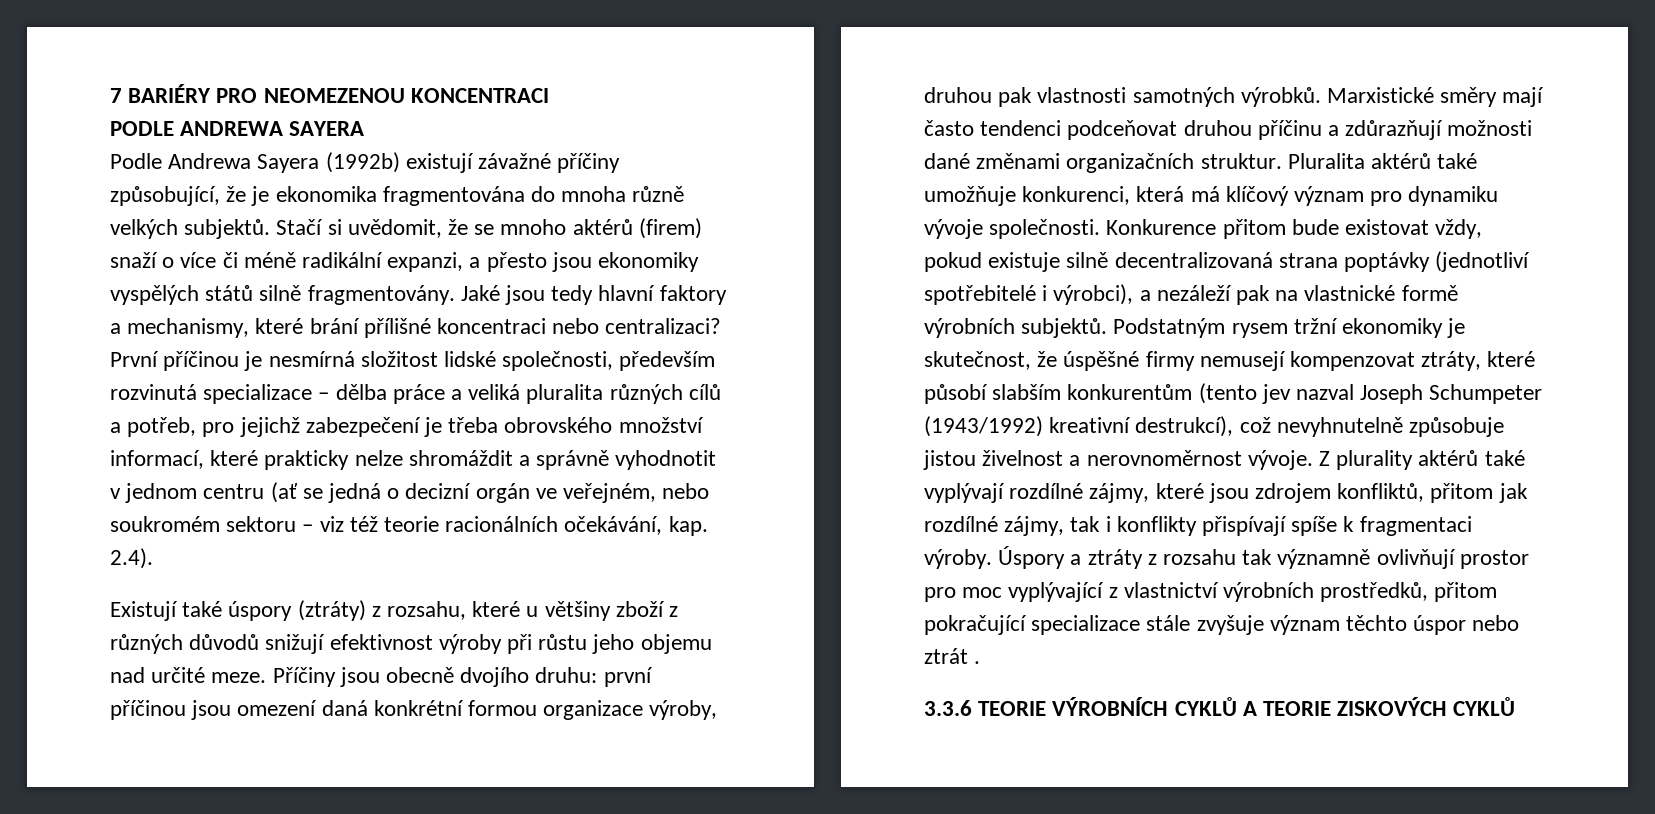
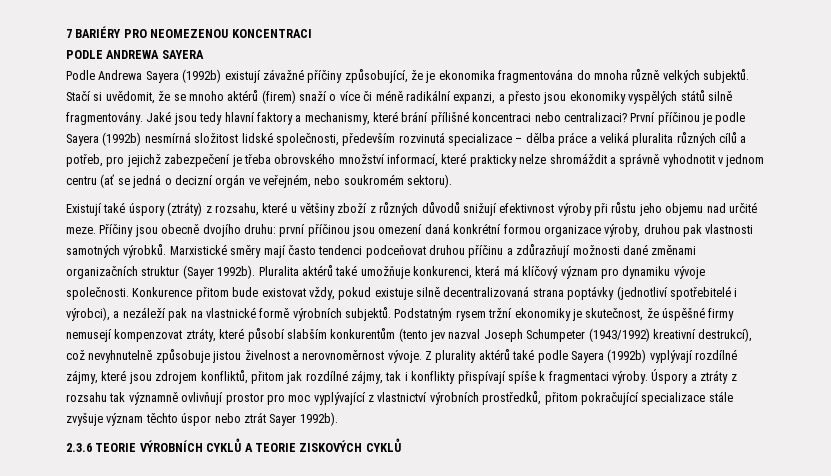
- První příčinou je nesmírná složitost lidské společnosti, především rozvinutá specializace – dělba práce a veliká pluralita různých cílů a potřeb, pro jejichž zabezpečení je třeba obrovského množství informací, které prakticky nelze shromáždit a správně vyhodnotit v jednom centru (ať se jedná o decizní orgán ve veřejném, nebo soukromém sektoru – viz též teorie racionálních očekávání, kap. 2.4).
+ První příčinou je podle Sayera (1992b) nesmírná složitost lidské společnosti, především rozvinutá specializace – dělba práce a veliká pluralita různých cílů a potřeb, pro jejichž zabezpečení je třeba obrovského množství informací, které prakticky nelze shromáždit a správně vyhodnotit v jednom centru (ať se jedná o decizní orgán ve veřejném, nebo soukromém sektoru).
- Marxistické směry mají často tendenci podceňovat druhou příčinu a zdůrazňují možnosti dané změnami organizačních struktur.
+ Marxistické směry mají často tendenci podceňovat druhou příčinu a zdůrazňují možnosti dané změnami organizačních struktur (Sayer 1992b).
- Z plurality aktérů také vyplývají rozdílné zájmy, které jsou zdrojem konfliktů, přitom jak rozdílné zájmy, tak i konflikty přispívají spíše k fragmentaci výroby.
+ Z plurality aktérů také podle Sayera (1992b) vyplývají rozdílné zájmy, které jsou zdrojem konfliktů, přitom jak rozdílné zájmy, tak i konflikty přispívají spíše k fragmentaci výroby.
- Úspory a ztráty z rozsahu tak významně ovlivňují prostor pro moc vyplývající z vlastnictví výrobních prostředků, přitom pokračující specializace stále zvyšuje význam těchto úspor nebo ztrát .
- 3.3.6 TEORIE VÝROBNÍCH CYKLŮ A TEORIE ZISKOVÝCH CYKLŮ
+ Úspory a ztráty z rozsahu tak významně ovlivňují prostor pro moc vyplývající z vlastnictví výrobních prostředků, přitom pokračující specializace stále zvyšuje význam těchto úspor nebo ztrát Sayer 1992b).
+ 2.3.6 TEORIE VÝROBNÍCH CYKLŮ A TEORIE ZISKOVÝCH CYKLŮ

